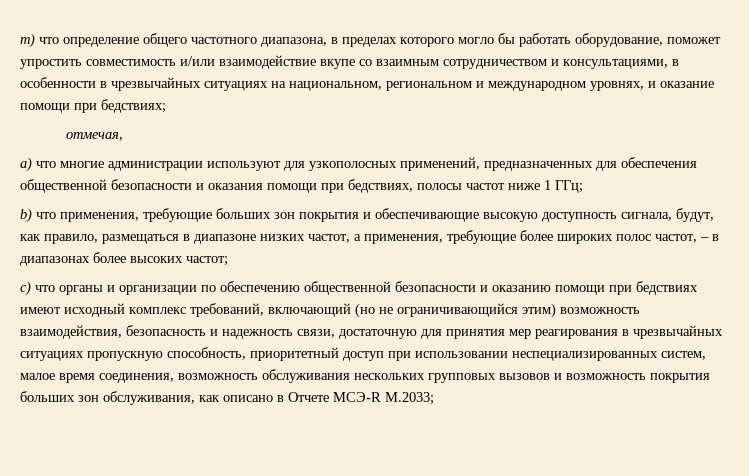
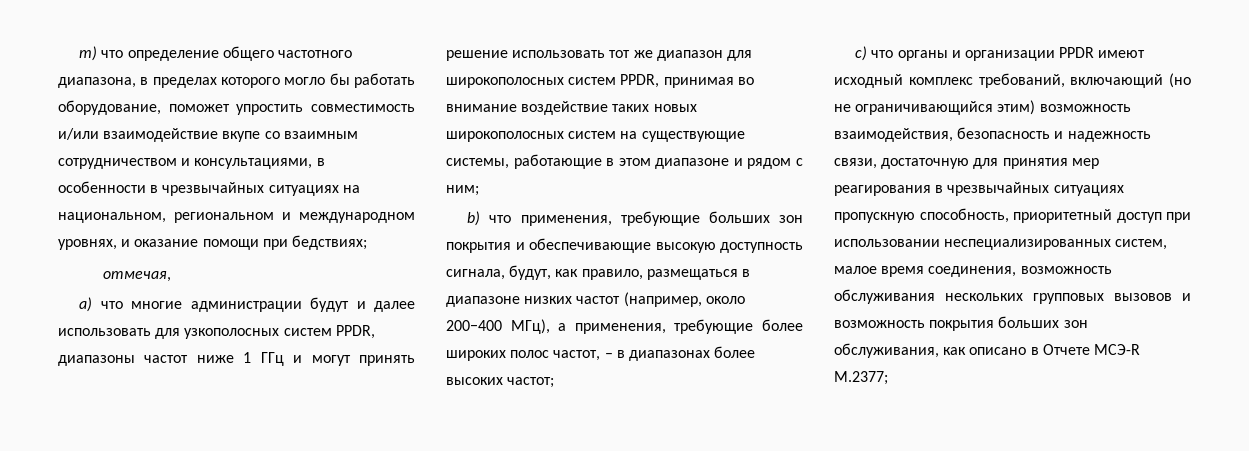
- a) что многие администрации используют для узкополосных применений, предназначенных для обеспечения общественной безопасности и оказания помощи при бедствиях, полосы частот ниже 1 ГГц;
+ a) что многие администрации будут и далее использовать для узкополосных систем PPDR, диапазоны частот ниже 1 ГГц и могут принять решение использовать тот же диапазон для широкополосных систем PPDR, принимая во внимание воздействие таких новых широкополосных систем на существующие системы, работающие в этом диапазоне и рядом с ним;
- b) что применения, требующие больших зон покрытия и обеспечивающие высокую доступность сигнала, будут, как правило, размещаться в диапазоне низких частот, а применения, требующие более широких полос частот, – в диапазонах более высоких частот;
+ b) что применения, требующие больших зон покрытия и обеспечивающие высокую доступность сигнала, будут, как правило, размещаться в диапазоне низких частот (например, около 200−400 МГц), а применения, требующие более широких полос частот, – в диапазонах более высоких частот;
- c) что органы и организации по обеспечению общественной безопасности и оказанию помощи при бедствиях имеют исходный комплекс требований, включающий (но не ограничивающийся этим) возможность взаимодействия, безопасность и надежность связи, достаточную для принятия мер реагирования в чрезвычайных ситуациях пропускную способность, приоритетный доступ при использовании неспециализированных систем, малое время соединения, возможность обслуживания нескольких групповых вызовов и возможность покрытия больших зон обслуживания, как описано в Отчете МСЭ-R M.2033;
+ c) что органы и организации PPDR имеют исходный комплекс требований, включающий (но не ограничивающийся этим) возможность взаимодействия, безопасность и надежность связи, достаточную для принятия мер реагирования в чрезвычайных ситуациях пропускную способность, приоритетный доступ при использовании неспециализированных систем, малое время соединения, возможность обслуживания нескольких групповых вызовов и возможность покрытия больших зон обслуживания, как описано в Отчете МСЭ-R M.2377;

